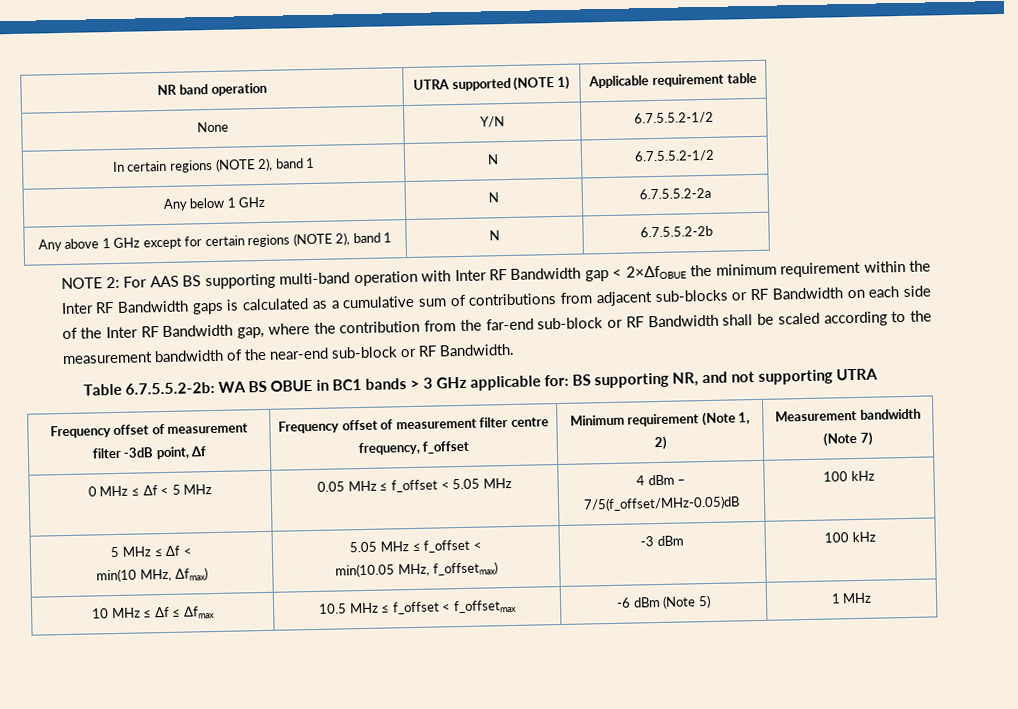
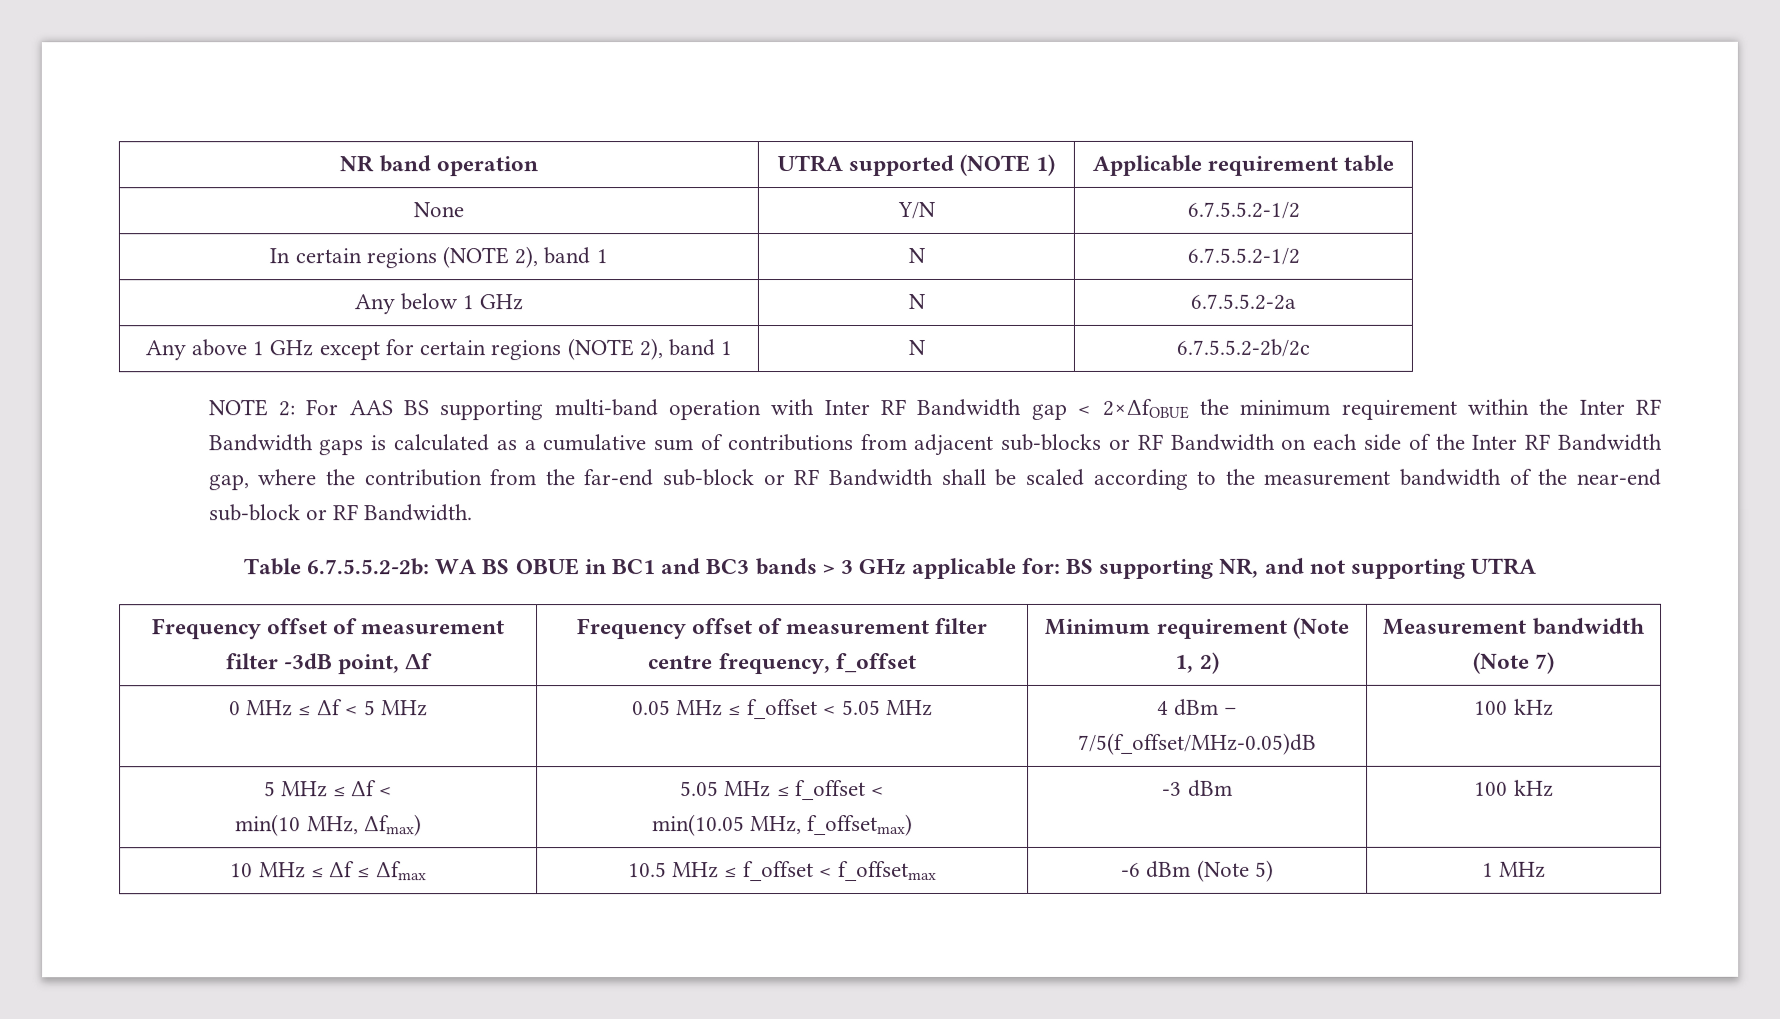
- Any above 1 GHz except for certain regions (NOTE 2), band 1 | N | 6.7.5.5.2-2b
+ Any above 1 GHz except for certain regions (NOTE 2), band 1 | N | 6.7.5.5.2-2b/2c
- Table 6.7.5.5.2-2b: WA BS OBUE in BC1 bands > 3 GHz applicable for: BS supporting NR, and not supporting UTRA
+ Table 6.7.5.5.2-2b: WA BS OBUE in BC1 and BC3 bands > 3 GHz applicable for: BS supporting NR, and not supporting UTRA

